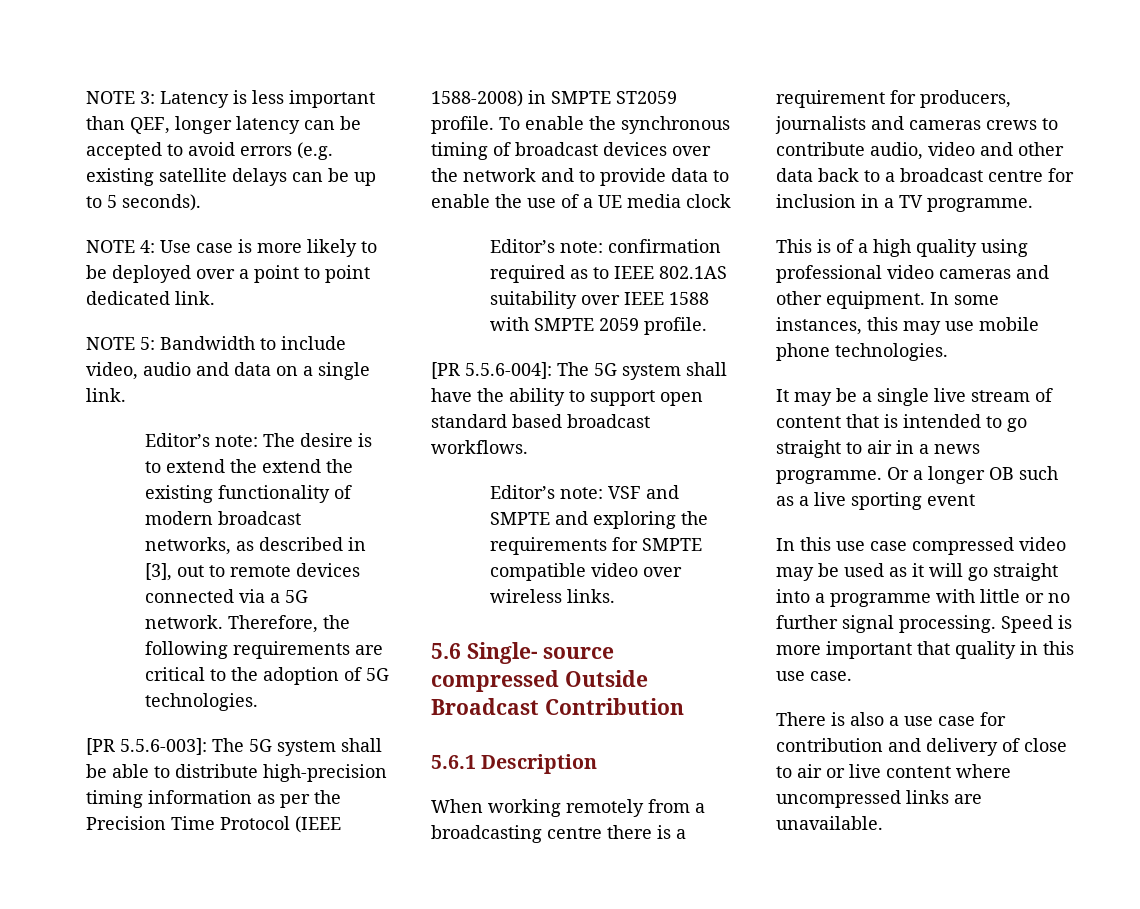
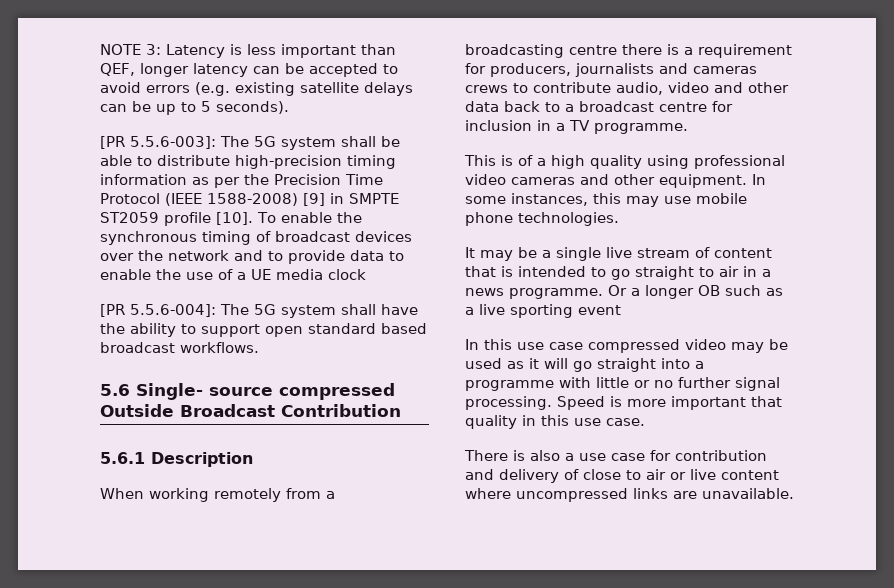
- NOTE 4: Use case is more likely to be deployed over a point to point dedicated link.
- NOTE 5: Bandwidth to include video, audio and data on a single link.
- Editor’s note: The desire is to extend the extend the existing functionality of modern broadcast networks, as described in [3], out to remote devices connected via a 5G network. Therefore, the following requirements are critical to the adoption of 5G technologies.
- [PR 5.5.6-003]: The 5G system shall be able to distribute high-precision timing information as per the Precision Time Protocol (IEEE 1588-2008) in SMPTE ST2059 profile.
+ [PR 5.5.6-003]: The 5G system shall be able to distribute high-precision timing information as per the Precision Time Protocol (IEEE 1588-2008) [9] in SMPTE ST2059 profile [10].
- Editor’s note: confirmation required as to IEEE 802.1AS suitability over IEEE 1588 with SMPTE 2059 profile.
- Editor’s note: VSF and SMPTE and exploring the requirements for SMPTE compatible video over wireless links.

